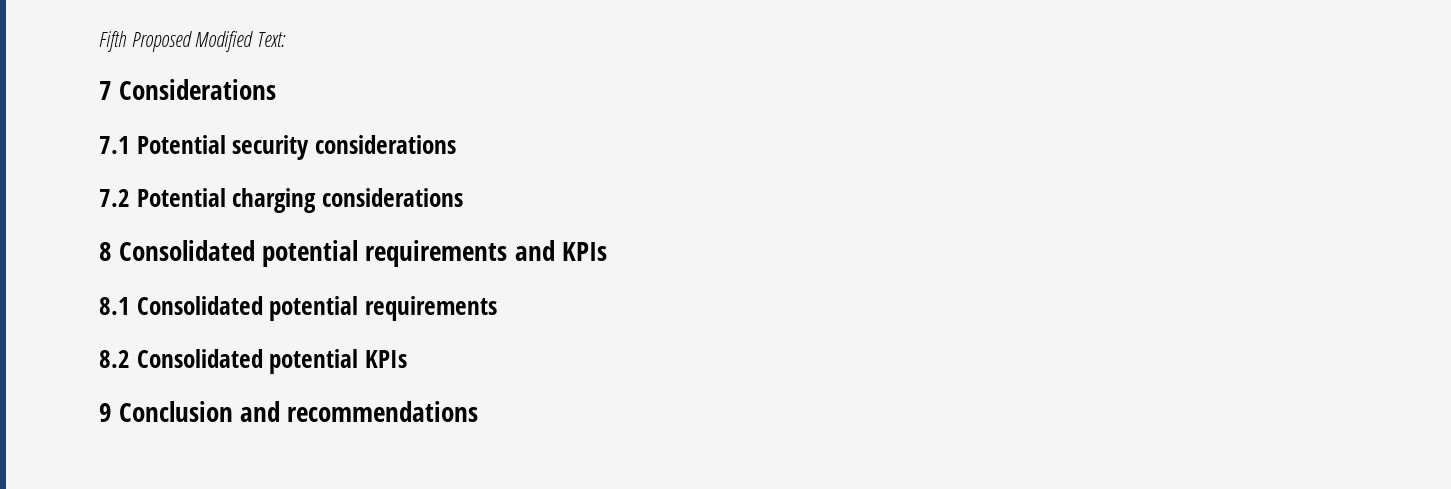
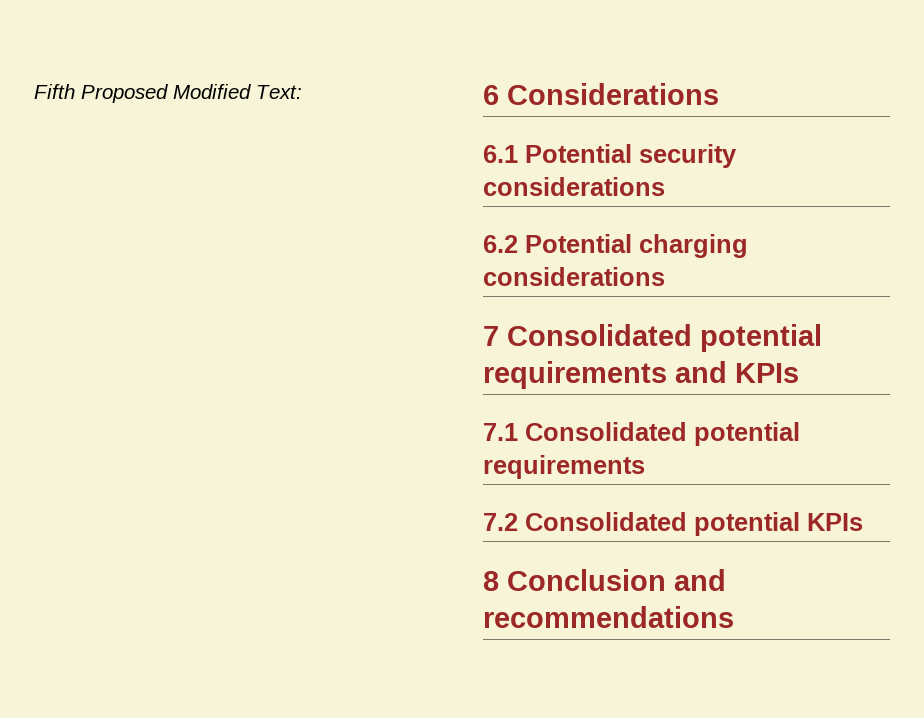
- 7 Considerations
+ 6 Considerations
- 7.1 Potential security considerations
+ 6.1 Potential security considerations
- 7.2 Potential charging considerations
+ 6.2 Potential charging considerations
- 8 Consolidated potential requirements and KPIs
+ 7 Consolidated potential requirements and KPIs
- 8.1 Consolidated potential requirements
+ 7.1 Consolidated potential requirements
- 8.2 Consolidated potential KPIs
+ 7.2 Consolidated potential KPIs
- 9 Conclusion and recommendations
+ 8 Conclusion and recommendations

